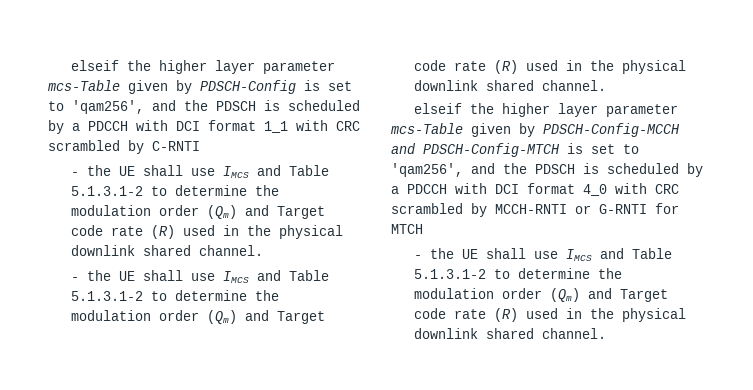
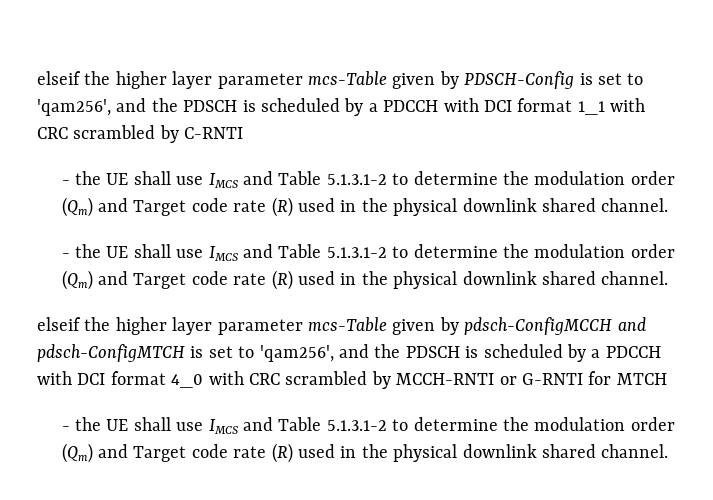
- elseif the higher layer parameter mcs-Table given by PDSCH-Config-MCCH and PDSCH-Config-MTCH is set to 'qam256', and the PDSCH is scheduled by a PDCCH with DCI format 4_0 with CRC scrambled by MCCH-RNTI or G-RNTI for MTCH
+ elseif the higher layer parameter mcs-Table given by pdsch-ConfigMCCH and pdsch-ConfigMTCH is set to 'qam256', and the PDSCH is scheduled by a PDCCH with DCI format 4_0 with CRC scrambled by MCCH-RNTI or G-RNTI for MTCH

